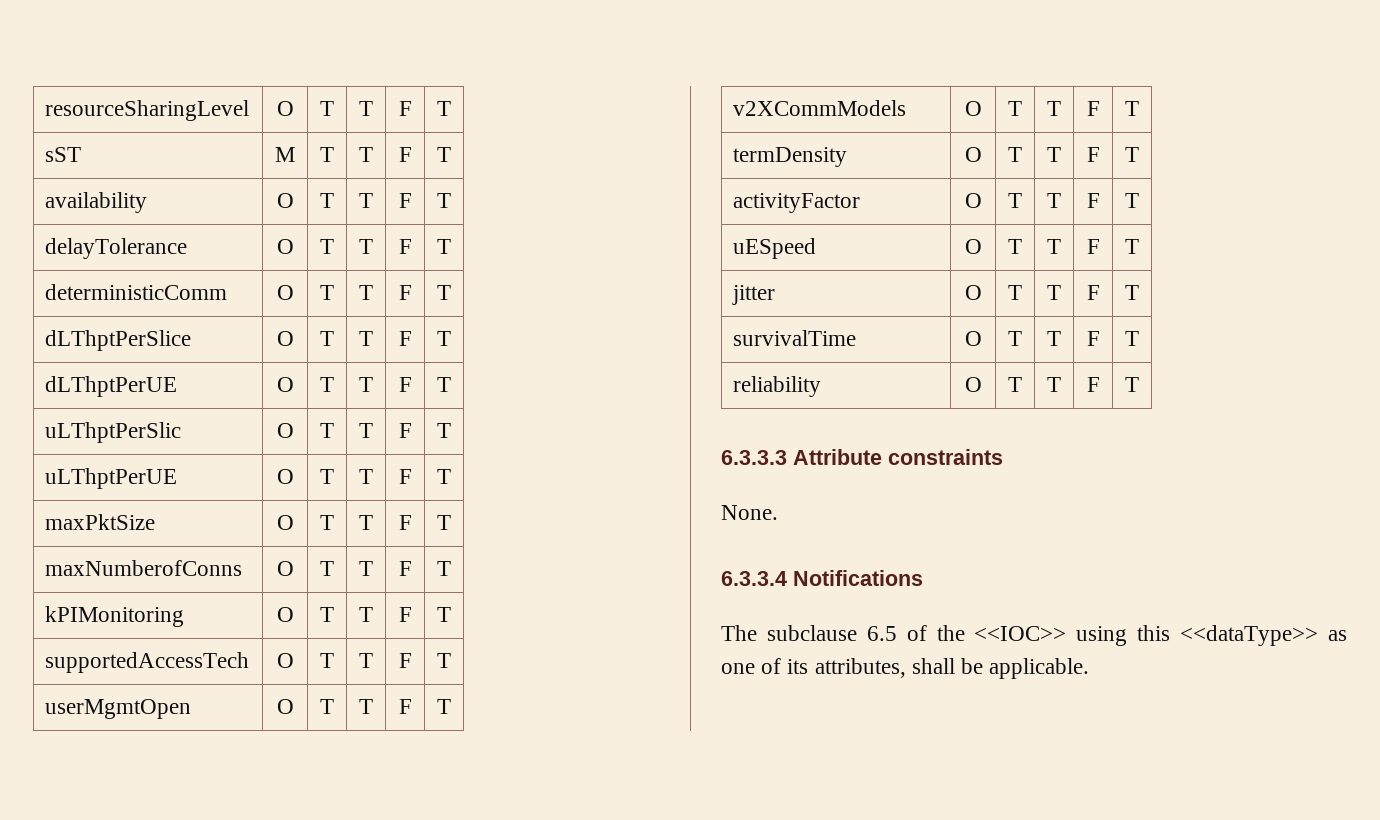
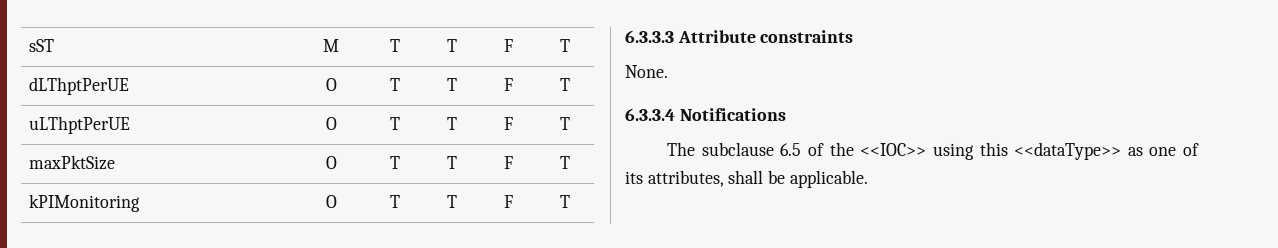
- resourceSharingLevel | O | T | T | F | T
- availability | O | T | T | F | T
- delayTolerance | O | T | T | F | T
- deterministicComm | O | T | T | F | T
- dLThptPerSlice | O | T | T | F | T
- uLThptPerSlic | O | T | T | F | T
- maxNumberofConns | O | T | T | F | T
- supportedAccessTech | O | T | T | F | T
- userMgmtOpen | O | T | T | F | T
- v2XCommModels | O | T | T | F | T
- termDensity | O | T | T | F | T
- activityFactor | O | T | T | F | T
- uESpeed | O | T | T | F | T
- jitter | O | T | T | F | T
- survivalTime | O | T | T | F | T
- reliability | O | T | T | F | T

